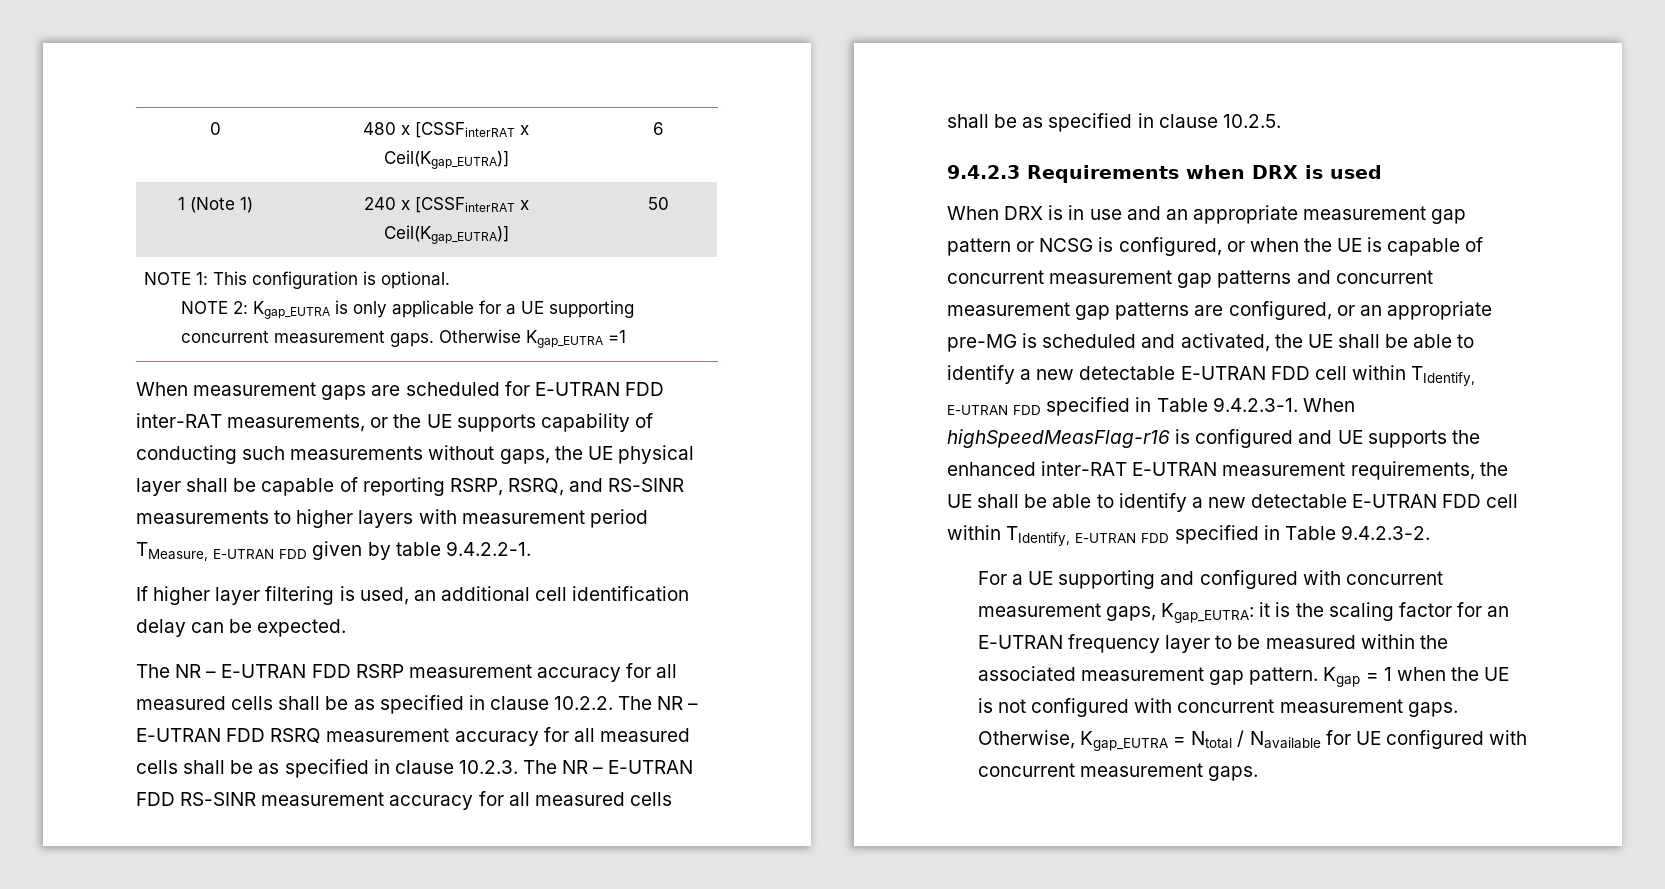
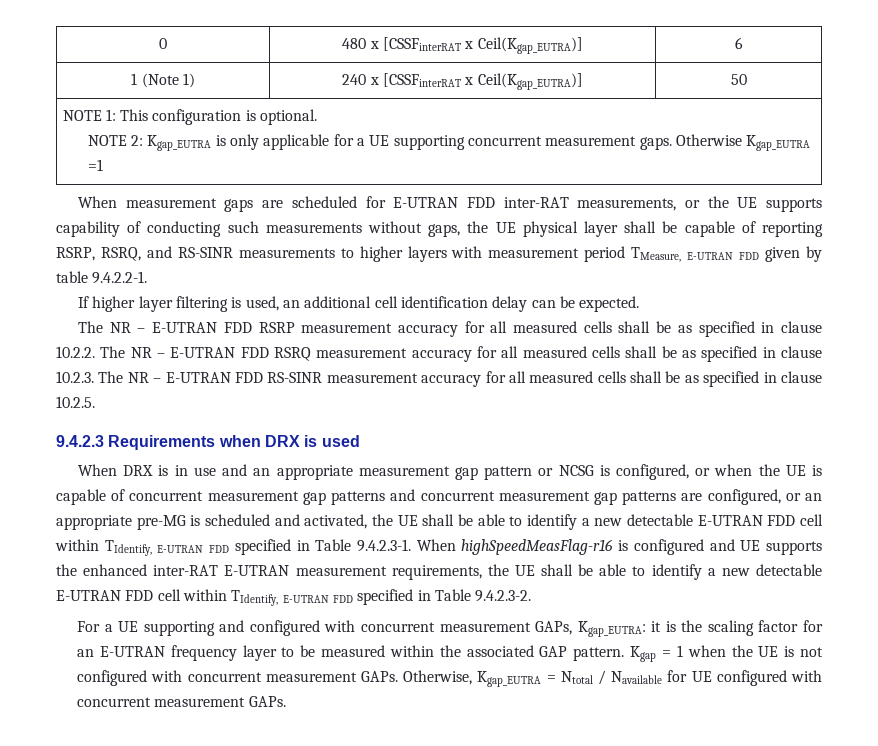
- For a UE supporting and configured with concurrent measurement gaps, Kgap_EUTRA: it is the scaling factor for an E-UTRAN frequency layer to be measured within the associated measurement gap pattern.
+ For a UE supporting and configured with concurrent measurement GAPs, Kgap_EUTRA: it is the scaling factor for an E-UTRAN frequency layer to be measured within the associated GAP pattern.
- Kgap = 1 when the UE is not configured with concurrent measurement gaps.
+ Kgap = 1 when the UE is not configured with concurrent measurement GAPs.
- Otherwise, Kgap_EUTRA = Ntotal / Navailable for UE configured with concurrent measurement gaps.
+ Otherwise, Kgap_EUTRA = Ntotal / Navailable for UE configured with concurrent measurement GAPs.

